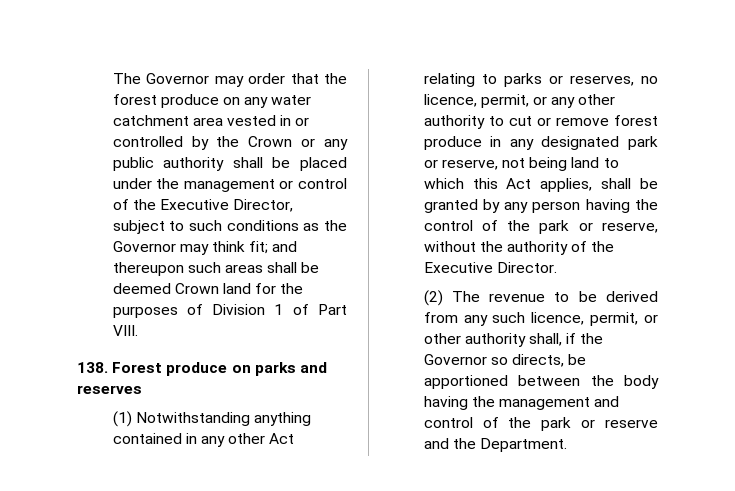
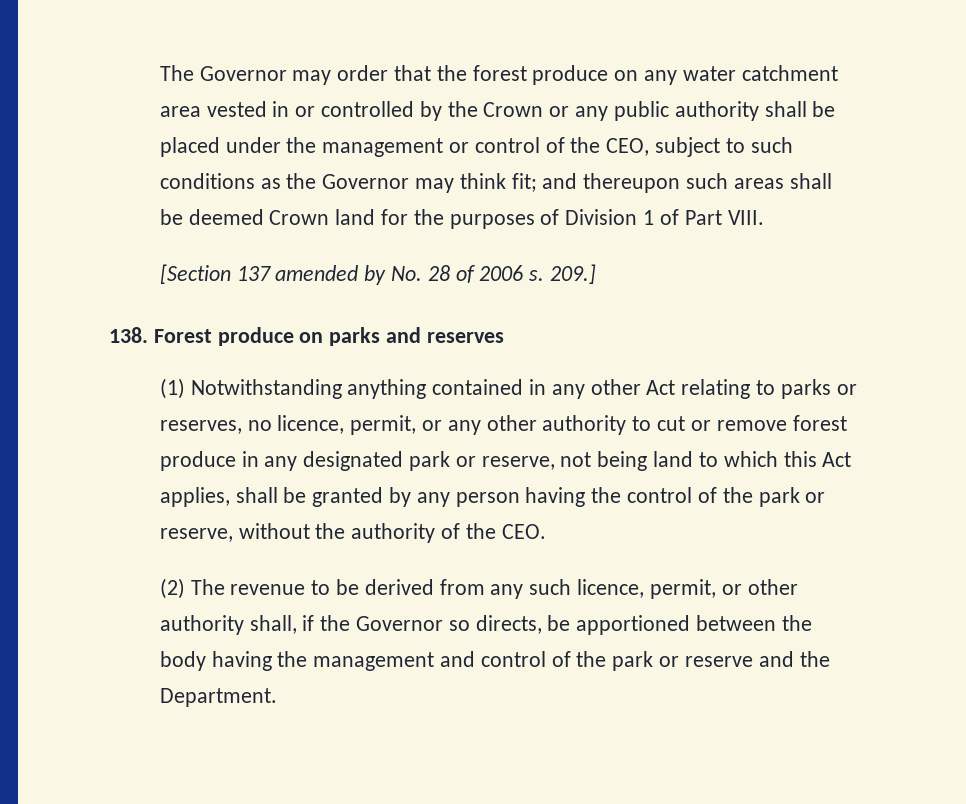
- The Governor may order that the forest produce on any water catchment area vested in or controlled by the Crown or any public authority shall be placed under the management or control of the Executive Director, subject to such conditions as the Governor may think fit;
+ The Governor may order that the forest produce on any water catchment area vested in or controlled by the Crown or any public authority shall be placed under the management or control of the CEO, subject to such conditions as the Governor may think fit;
+ [Section 137 amended by No. 28 of 2006 s. 209.]
- (1) Notwithstanding anything contained in any other Act relating to parks or reserves, no licence, permit, or any other authority to cut or remove forest produce in any designated park or reserve, not being land to which this Act applies, shall be granted by any person having the control of the park or reserve, without the authority of the Executive Director.
+ (1) Notwithstanding anything contained in any other Act relating to parks or reserves, no licence, permit, or any other authority to cut or remove forest produce in any designated park or reserve, not being land to which this Act applies, shall be granted by any person having the control of the park or reserve, without the authority of the CEO.

